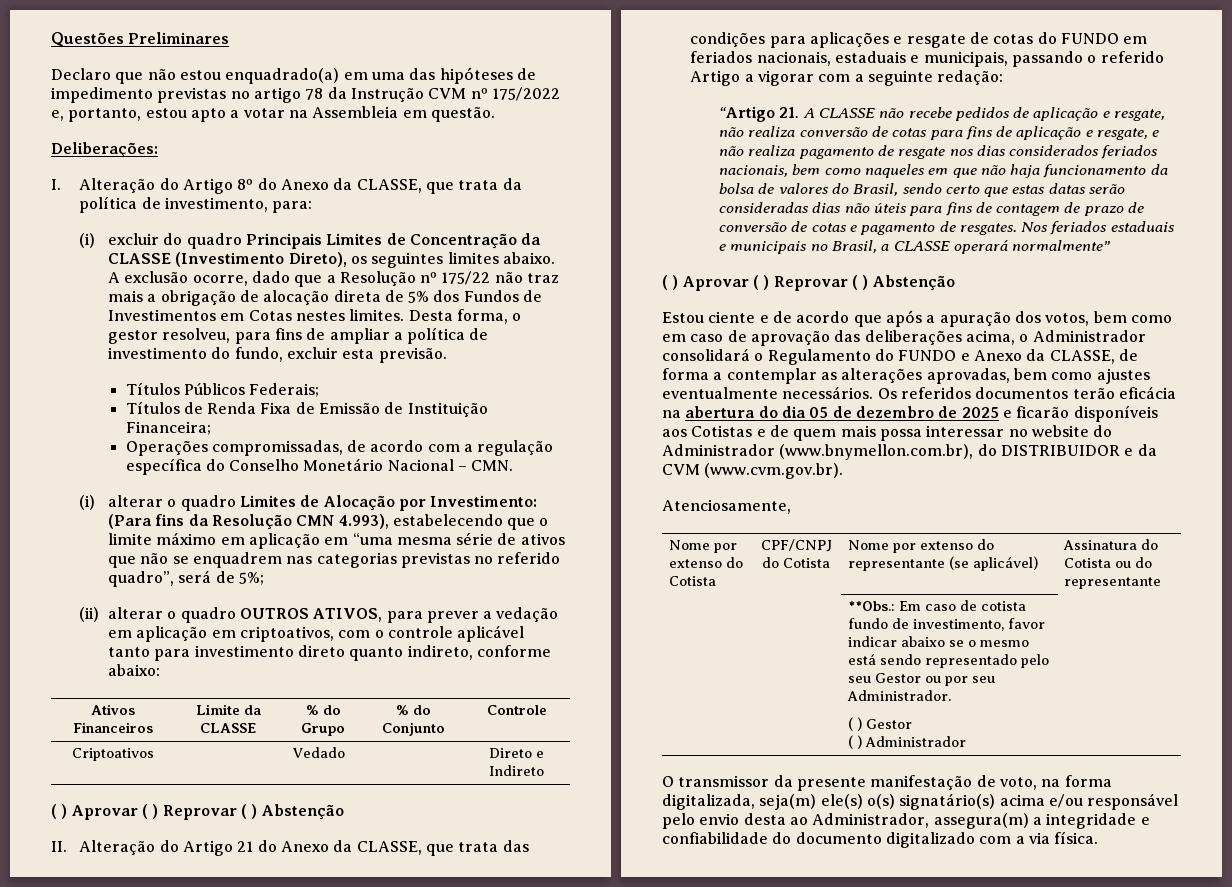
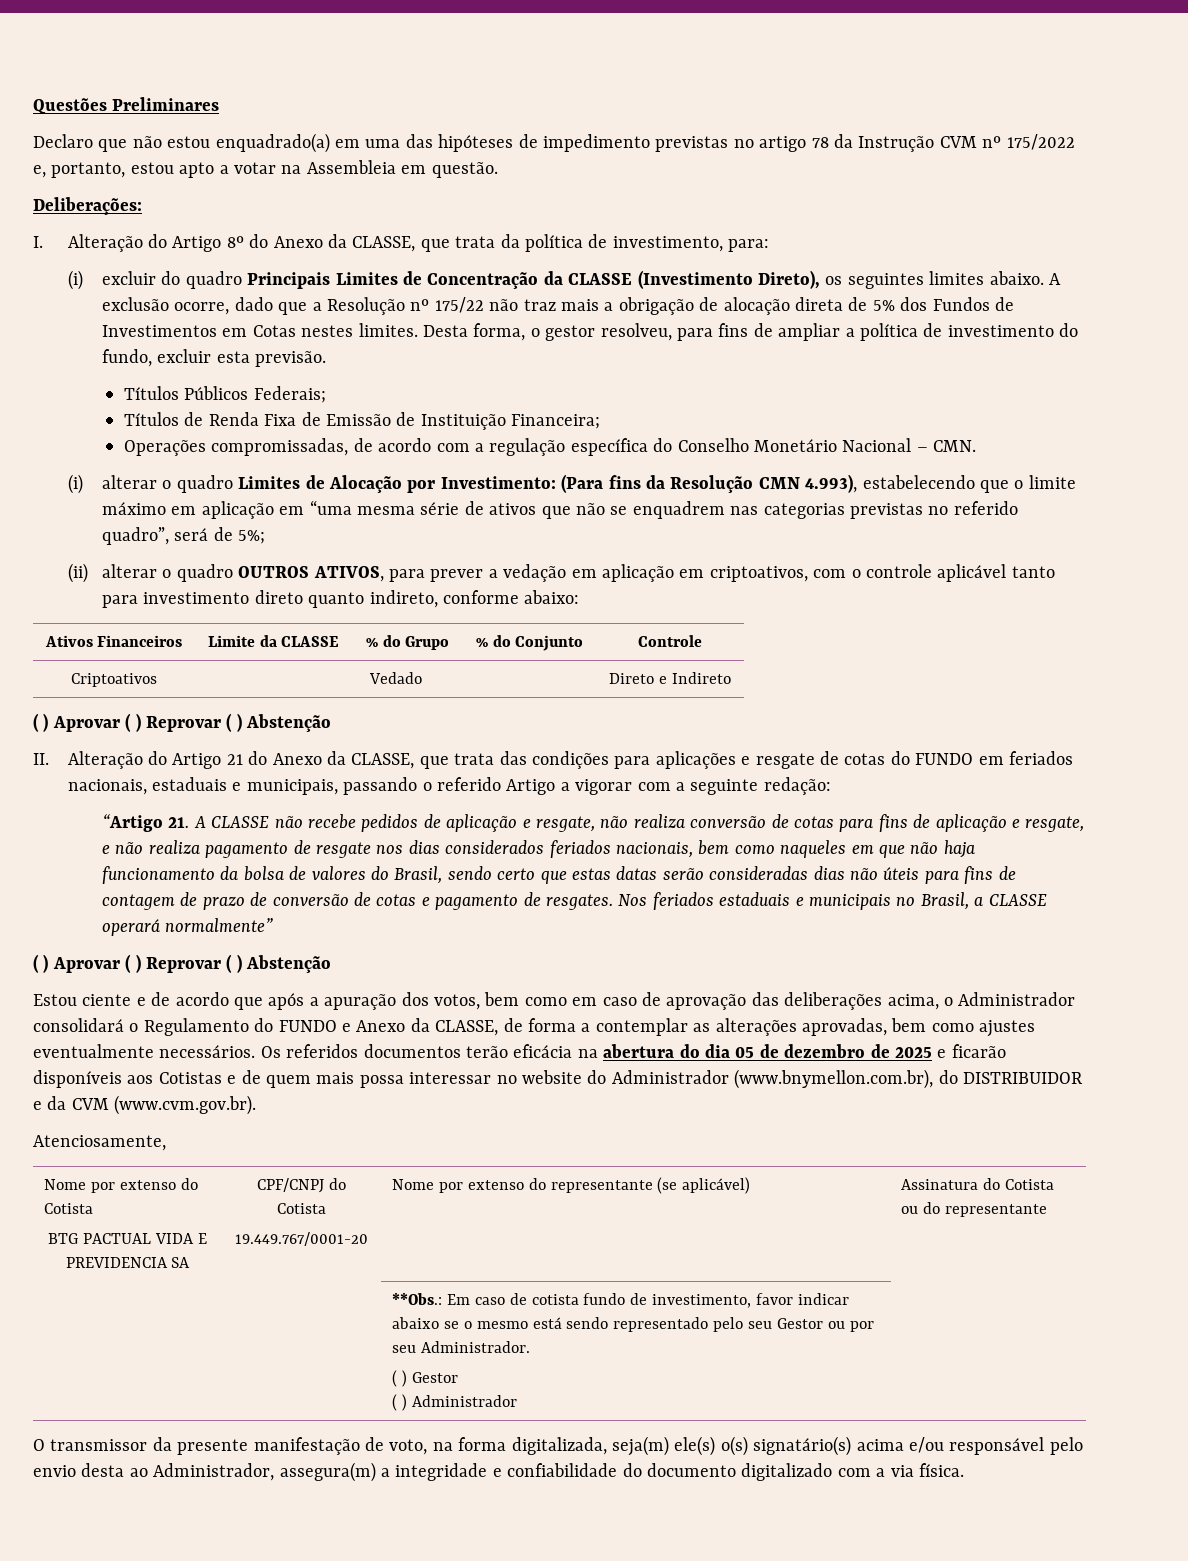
- Nome por extenso do Cotista | CPF/CNPJ do Cotista | Nome por extenso do representante (se aplicável) | Assinatura do Cotista ou do representante
+ Nome por extenso do Cotista
+ BTG PACTUAL VIDA E PREVIDENCIA SA | CPF/CNPJ do Cotista
+ 19.449.767/0001-20 | Nome por extenso do representante (se aplicável) | Assinatura do Cotista ou do representante

